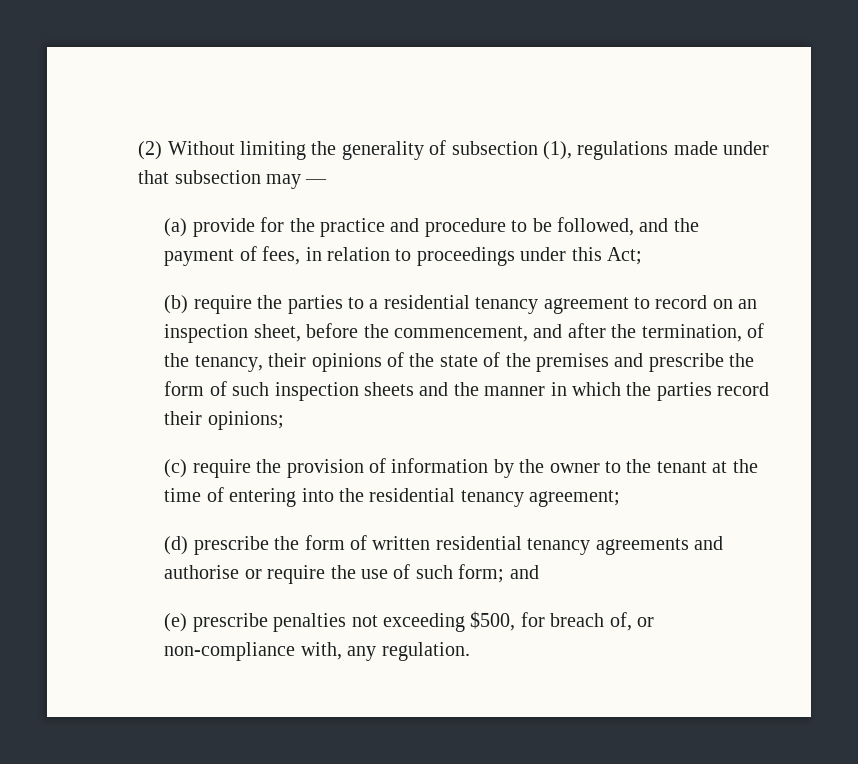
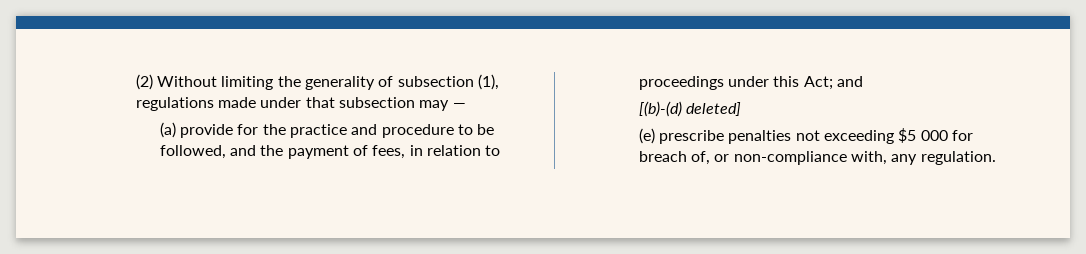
- (a) provide for the practice and procedure to be followed, and the payment of fees, in relation to proceedings under this Act;
- (b) require the parties to a residential tenancy agreement to record on an inspection sheet, before the commencement, and after the termination, of the tenancy, their opinions of the state of the premises and prescribe the form of such inspection sheets and the manner in which the parties record their opinions;
- (c) require the provision of information by the owner to the tenant at the time of entering into the residential tenancy agreement;
- (d) prescribe the form of written residential tenancy agreements and authorise or require the use of such form; and
+ (a) provide for the practice and procedure to be followed, and the payment of fees, in relation to proceedings under this Act; and
+ [(b)-(d) deleted]
- (e) prescribe penalties not exceeding $500, for breach of, or non-compliance with, any regulation.
+ (e) prescribe penalties not exceeding $5 000 for breach of, or non-compliance with, any regulation.

